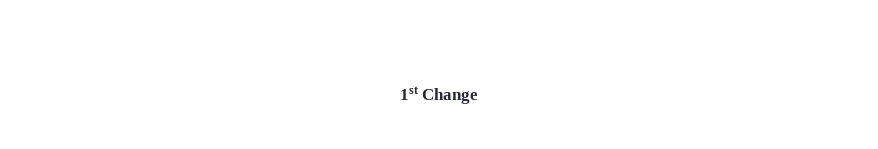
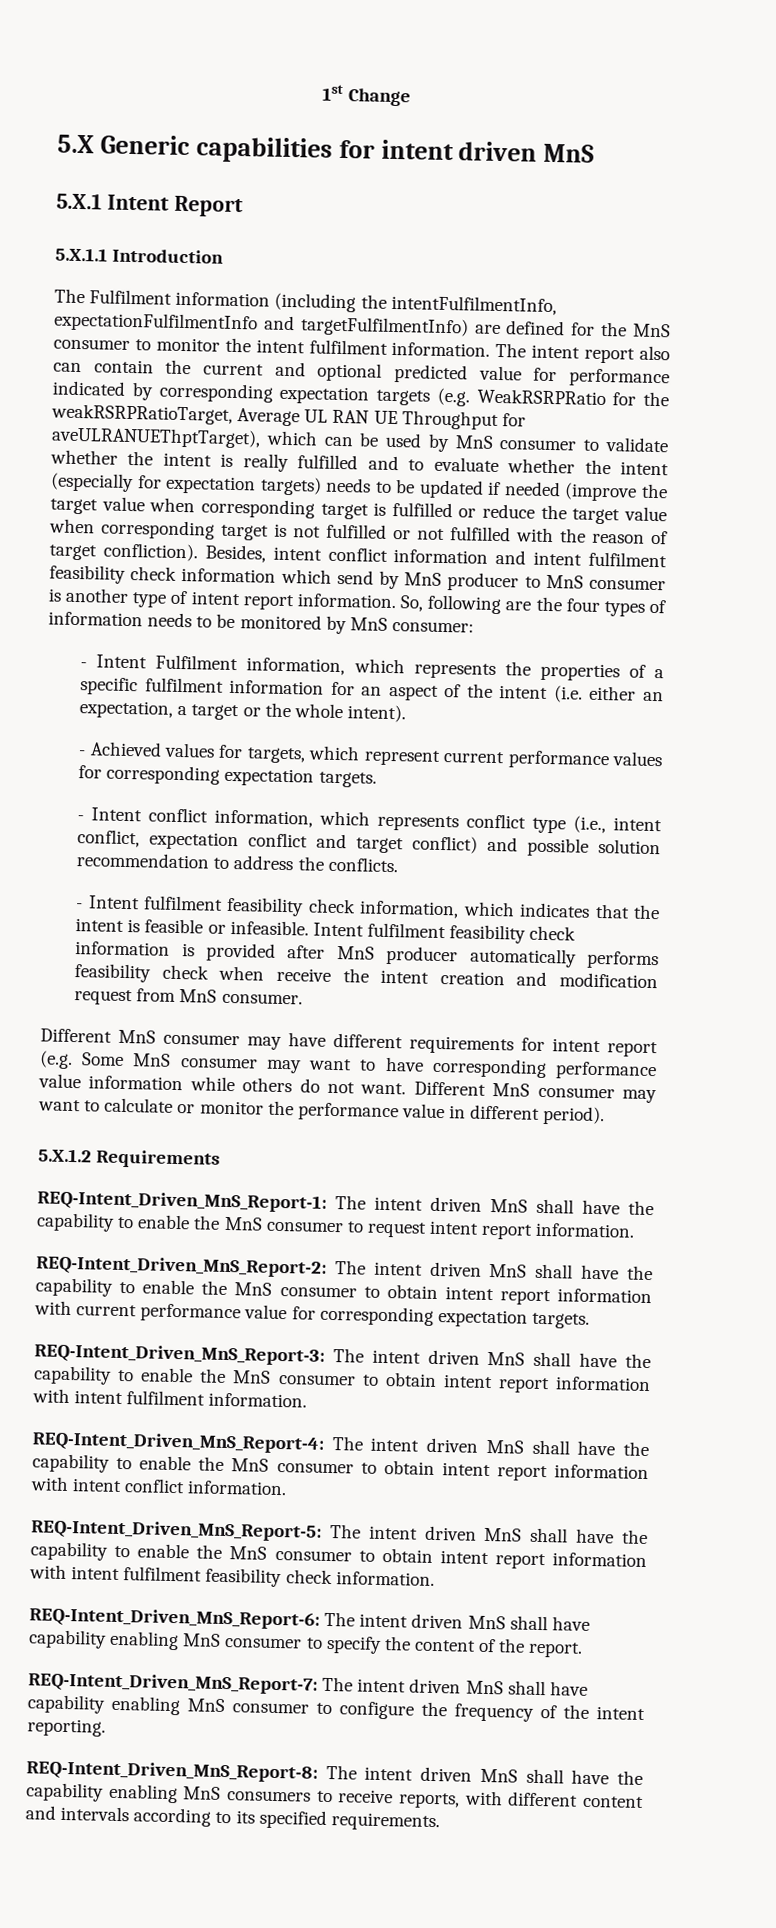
+ 5.X Generic capabilities for intent driven MnS
+ 5.X.1 Intent Report
+ 5.X.1.1 Introduction
+ The Fulfilment information (including the intentFulfilmentInfo, expectationFulfilmentInfo and targetFulfilmentInfo) are defined for the MnS consumer to monitor the intent fulfilment information. The intent report also can contain the current and optional predicted value for performance indicated by corresponding expectation targets (e.g. WeakRSRPRatio for the weakRSRPRatioTarget, Average UL RAN UE Throughput for aveULRANUEThptTarget), which can be used by MnS consumer to validate whether the intent is really fulfilled and to evaluate whether the intent (especially for expectation targets) needs to be updated if needed (improve the target value when corresponding target is fulfilled or reduce the target value when corresponding target is not fulfilled or not fulfilled with the reason of target confliction). Besides, intent conflict information and intent fulfilment feasibility check information which send by MnS producer to MnS consumer is another type of intent report information. So, following are the four types of information needs to be monitored by MnS consumer:
+ - Intent Fulfilment information, which represents the properties of a specific fulfilment information for an aspect of the intent (i.e. either an expectation, a target or the whole intent).
+ - Achieved values for targets, which represent current performance values for corresponding expectation targets.
+ - Intent conflict information, which represents conflict type (i.e., intent conflict, expectation conflict and target conflict) and possible solution recommendation to address the conflicts.
+ - Intent fulfilment feasibility check information, which indicates that the intent is feasible or infeasible. Intent fulfilment feasibility check information is provided after MnS producer automatically performs feasibility check when receive the intent creation and modification request from MnS consumer.
+ Different MnS consumer may have different requirements for intent report (e.g. Some MnS consumer may want to have corresponding performance value information while others do not want. Different MnS consumer may want to calculate or monitor the performance value in different period).
+ 5.X.1.2 Requirements
+ REQ-Intent_Driven_MnS_Report-1: The intent driven MnS shall have the capability to enable the MnS consumer to request intent report information.
+ REQ-Intent_Driven_MnS_Report-2: The intent driven MnS shall have the capability to enable the MnS consumer to obtain intent report information with current performance value for corresponding expectation targets.
+ REQ-Intent_Driven_MnS_Report-3: The intent driven MnS shall have the capability to enable the MnS consumer to obtain intent report information with intent fulfilment information.
+ REQ-Intent_Driven_MnS_Report-4: The intent driven MnS shall have the capability to enable the MnS consumer to obtain intent report information with intent conflict information.
+ REQ-Intent_Driven_MnS_Report-5: The intent driven MnS shall have the capability to enable the MnS consumer to obtain intent report information with intent fulfilment feasibility check information.
+ REQ-Intent_Driven_MnS_Report-6: The intent driven MnS shall have capability enabling MnS consumer to specify the content of the report.
+ REQ-Intent_Driven_MnS_Report-7: The intent driven MnS shall have capability enabling MnS consumer to configure the frequency of the intent reporting.
+ REQ-Intent_Driven_MnS_Report-8: The intent driven MnS shall have the capability enabling MnS consumers to receive reports, with different content and intervals according to its specified requirements.

